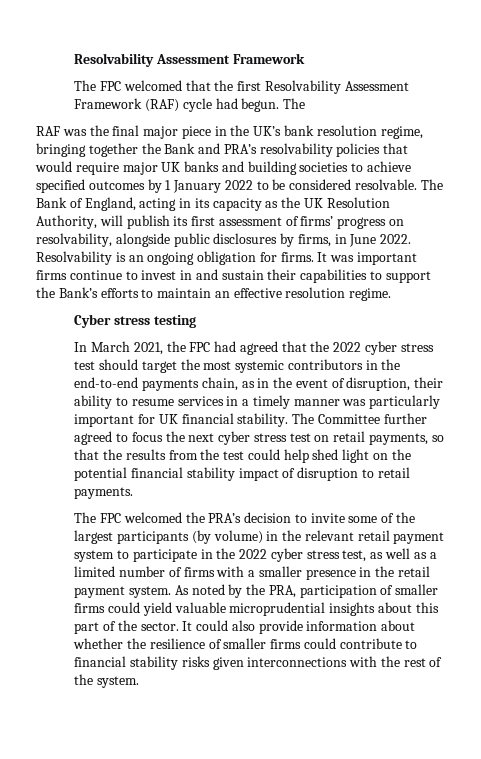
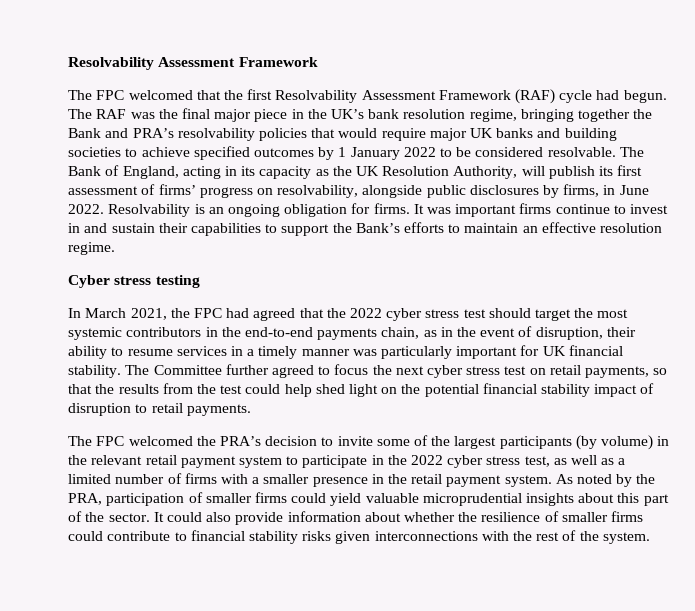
- The FPC welcomed that the first Resolvability Assessment Framework (RAF) cycle had begun. The
- RAF was the final major piece in the UK’s bank resolution regime, bringing together the Bank and PRA’s resolvability policies that would require major UK banks and building societies to achieve specified outcomes by 1 January 2022 to be considered resolvable.
+ The FPC welcomed that the first Resolvability Assessment Framework (RAF) cycle had begun. The RAF was the final major piece in the UK’s bank resolution regime, bringing together the Bank and PRA’s resolvability policies that would require major UK banks and building societies to achieve specified outcomes by 1 January 2022 to be considered resolvable.

